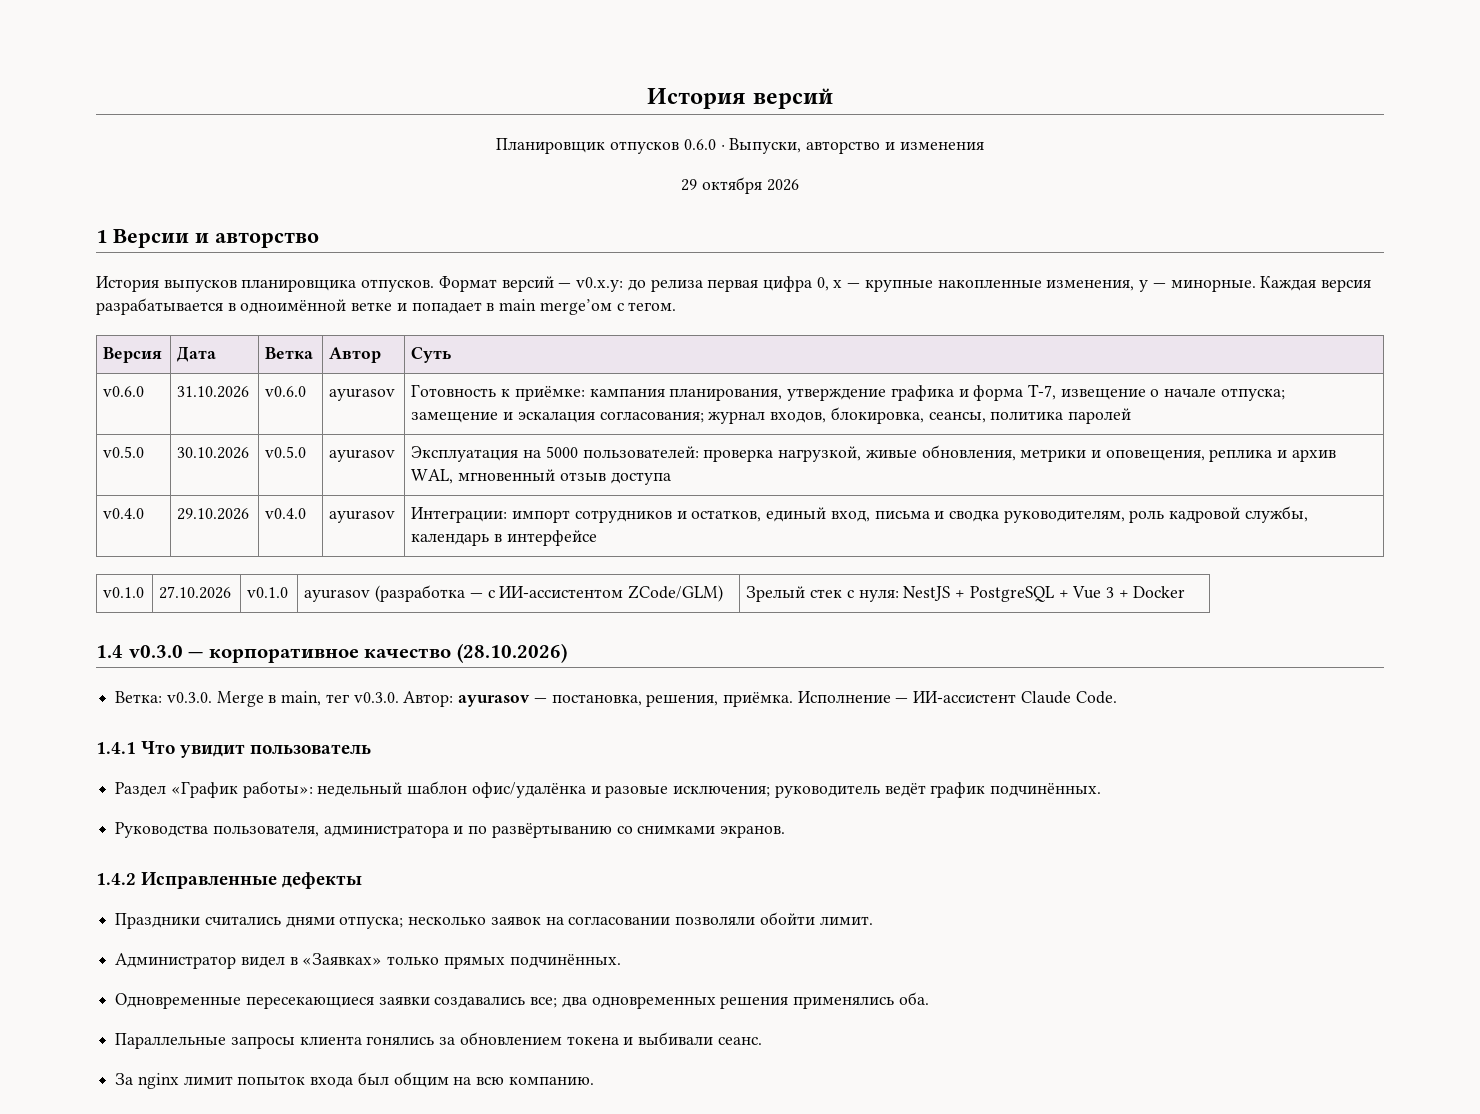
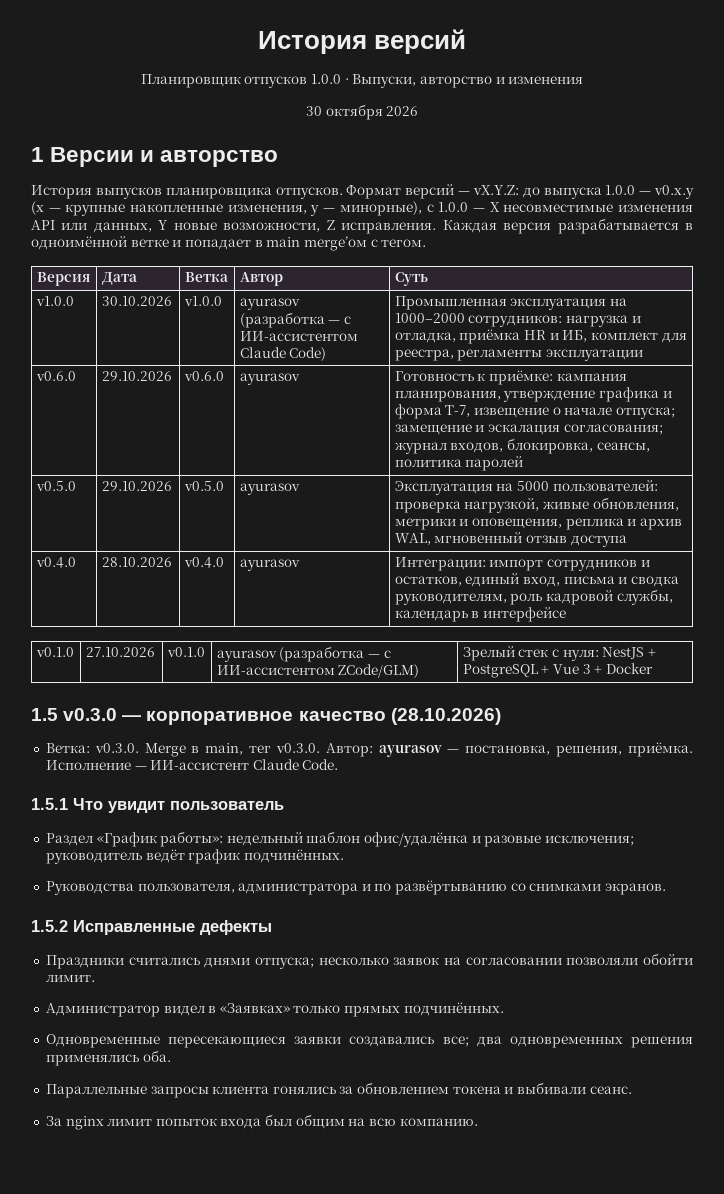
- Планировщик отпусков 0.6.0 · Выпуски, авторство и изменения
+ Планировщик отпусков 1.0.0 · Выпуски, авторство и изменения
- 29 октября 2026
+ 30 октября 2026
- Формат версий — v0.x.y: до релиза первая цифра 0, x — крупные накопленные изменения, y — минорные.
+ Формат версий — vX.Y.Z: до выпуска 1.0.0 — v0.x.y (x — крупные накопленные изменения, y — минорные), с 1.0.0 — X несовместимые изменения API или данных, Y новые возможности, Z исправления.
- v0.6.0 | 31.10.2026 | v0.6.0 | ayurasov | Готовность к приёмке: кампания планирования, утверждение графика и форма Т-7, извещение о начале отпуска; замещение и эскалация согласования; журнал входов, блокировка, сеансы, политика паролей
+ v1.0.0 | 30.10.2026 | v1.0.0 | ayurasov (разработка — с ИИ-ассистентом Claude Code) | Промышленная эксплуатация на 1000–2000 сотрудников: нагрузка и отладка, приёмка HR и ИБ, комплект для реестра, регламенты эксплуатации
+ v0.6.0 | 29.10.2026 | v0.6.0 | ayurasov | Готовность к приёмке: кампания планирования, утверждение графика и форма Т-7, извещение о начале отпуска; замещение и эскалация согласования; журнал входов, блокировка, сеансы, политика паролей
- v0.5.0 | 30.10.2026 | v0.5.0 | ayurasov | Эксплуатация на 5000 пользователей: проверка нагрузкой, живые обновления, метрики и оповещения, реплика и архив WAL, мгновенный отзыв доступа
+ v0.5.0 | 29.10.2026 | v0.5.0 | ayurasov | Эксплуатация на 5000 пользователей: проверка нагрузкой, живые обновления, метрики и оповещения, реплика и архив WAL, мгновенный отзыв доступа
- v0.4.0 | 29.10.2026 | v0.4.0 | ayurasov | Интеграции: импорт сотрудников и остатков, единый вход, письма и сводка руководителям, роль кадровой службы, календарь в интерфейсе
+ v0.4.0 | 28.10.2026 | v0.4.0 | ayurasov | Интеграции: импорт сотрудников и остатков, единый вход, письма и сводка руководителям, роль кадровой службы, календарь в интерфейсе
- 1.4 v0.3.0 — корпоративное качество (28.10.2026)
+ 1.5 v0.3.0 — корпоративное качество (28.10.2026)
- 1.4.1 Что увидит пользователь
+ 1.5.1 Что увидит пользователь
- 1.4.2 Исправленные дефекты
+ 1.5.2 Исправленные дефекты

